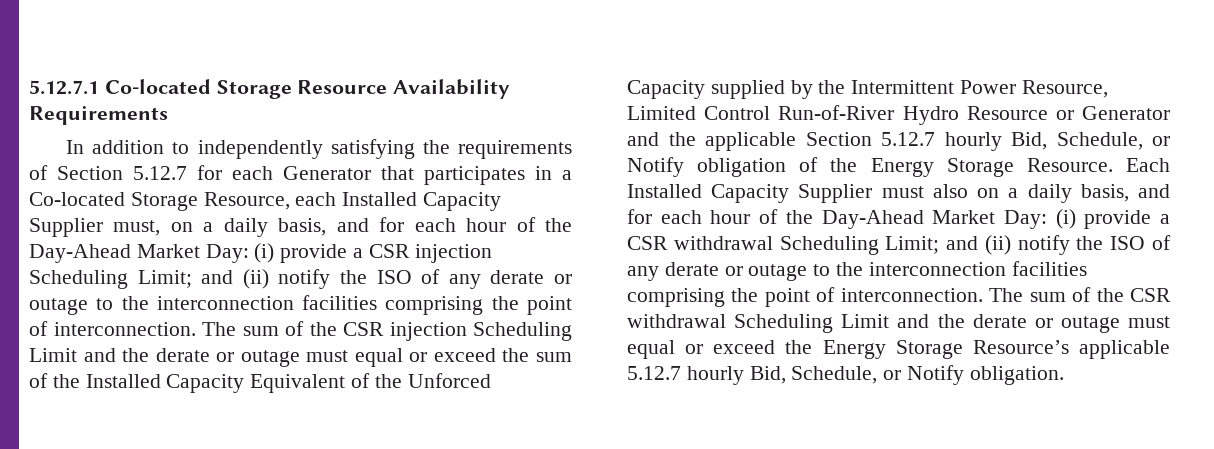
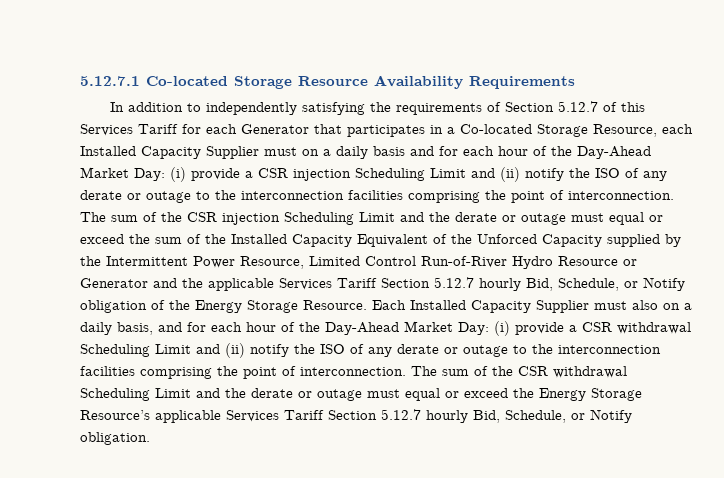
- In addition to independently satisfying the requirements of Section 5.12.7 for each Generator that participates in a Co-located Storage Resource, each Installed Capacity Supplier must, on a daily basis, and for each hour of the Day-Ahead Market Day: (i) provide a CSR injection Scheduling Limit; and (ii) notify the ISO of any derate or outage to the interconnection facilities comprising the point of interconnection.
+ In addition to independently satisfying the requirements of Section 5.12.7 of this Services Tariff for each Generator that participates in a Co-located Storage Resource, each Installed Capacity Supplier must on a daily basis and for each hour of the Day-Ahead Market Day: (i) provide a CSR injection Scheduling Limit and (ii) notify the ISO of any derate or outage to the interconnection facilities comprising the point of interconnection.
- The sum of the CSR injection Scheduling Limit and the derate or outage must equal or exceed the sum of the Installed Capacity Equivalent of the Unforced Capacity supplied by the Intermittent Power Resource, Limited Control Run-of-River Hydro Resource or Generator and the applicable Section 5.12.7 hourly Bid, Schedule, or Notify obligation of the Energy Storage Resource.
+ The sum of the CSR injection Scheduling Limit and the derate or outage must equal or exceed the sum of the Installed Capacity Equivalent of the Unforced Capacity supplied by the Intermittent Power Resource, Limited Control Run-of-River Hydro Resource or Generator and the applicable Services Tariff Section 5.12.7 hourly Bid, Schedule, or Notify obligation of the Energy Storage Resource.
- Each Installed Capacity Supplier must also on a daily basis, and for each hour of the Day-Ahead Market Day: (i) provide a CSR withdrawal Scheduling Limit; and (ii) notify the ISO of any derate or outage to the interconnection facilities comprising the point of interconnection.
+ Each Installed Capacity Supplier must also on a daily basis, and for each hour of the Day-Ahead Market Day: (i) provide a CSR withdrawal Scheduling Limit and (ii) notify the ISO of any derate or outage to the interconnection facilities comprising the point of interconnection.
- The sum of the CSR withdrawal Scheduling Limit and the derate or outage must equal or exceed the Energy Storage Resource’s applicable 5.12.7 hourly Bid, Schedule, or Notify obligation.
+ The sum of the CSR withdrawal Scheduling Limit and the derate or outage must equal or exceed the Energy Storage Resource’s applicable Services Tariff Section 5.12.7 hourly Bid, Schedule, or Notify obligation.

